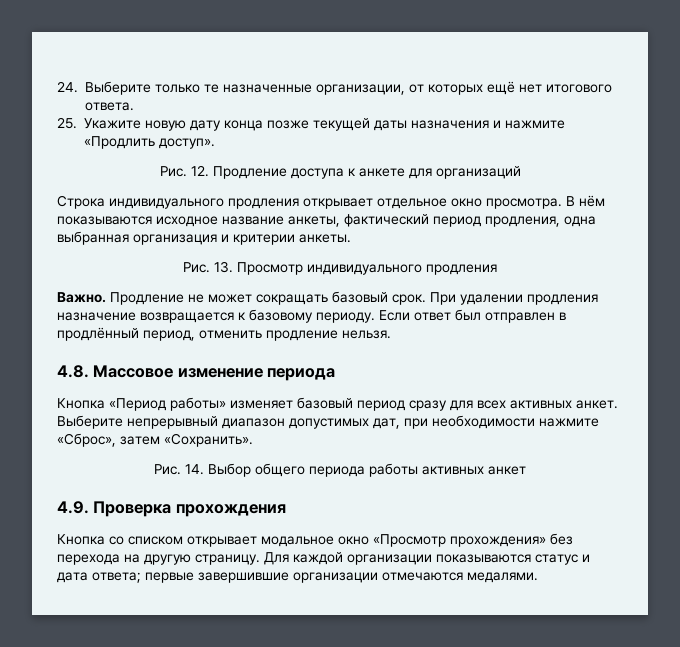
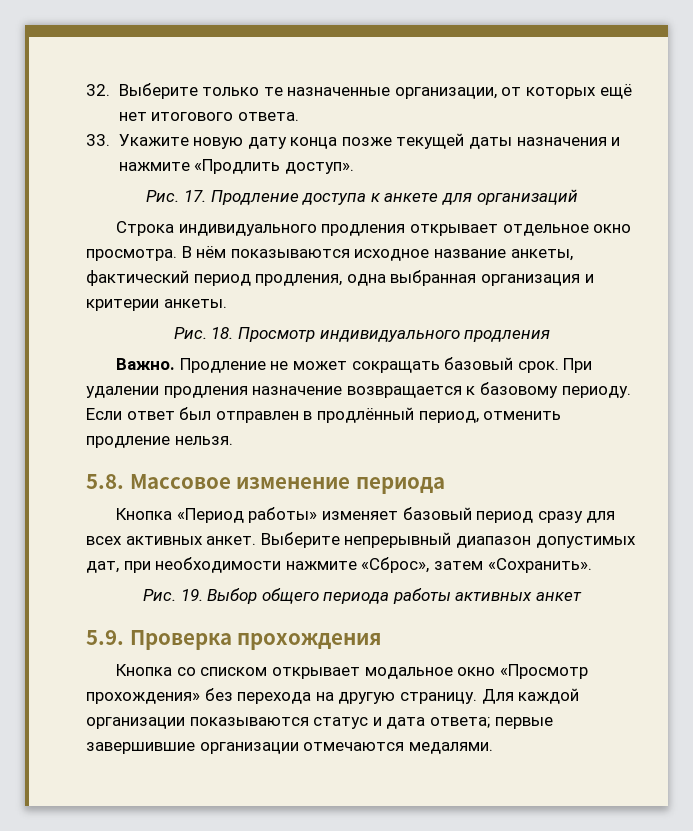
- 24. Выберите только те назначенные организации, от которых ещё нет итогового ответа.
+ 32. Выберите только те назначенные организации, от которых ещё нет итогового ответа.
- 25. Укажите новую дату конца позже текущей даты назначения и нажмите «Продлить доступ».
+ 33. Укажите новую дату конца позже текущей даты назначения и нажмите «Продлить доступ».
- Рис. 12. Продление доступа к анкете для организаций
+ Рис. 17. Продление доступа к анкете для организаций
- Рис. 13. Просмотр индивидуального продления
+ Рис. 18. Просмотр индивидуального продления
- 4.8. Массовое изменение периода
+ 5.8. Массовое изменение периода
- Рис. 14. Выбор общего периода работы активных анкет
+ Рис. 19. Выбор общего периода работы активных анкет
- 4.9. Проверка прохождения
+ 5.9. Проверка прохождения

